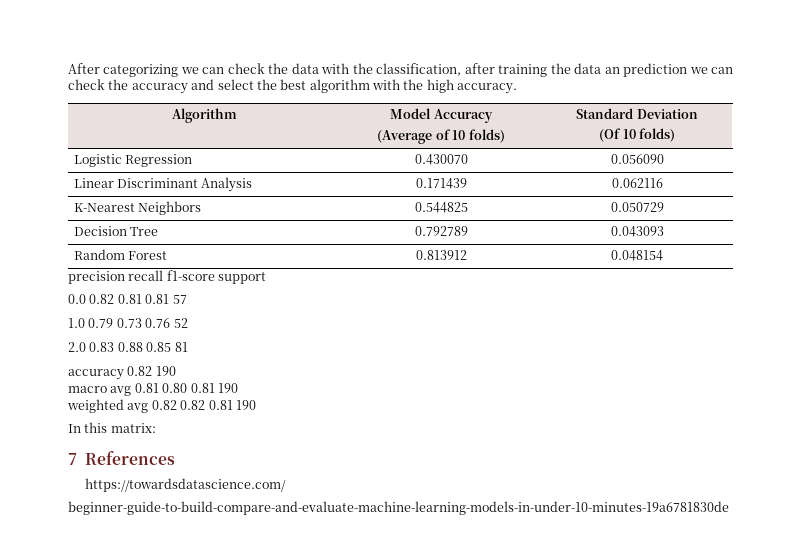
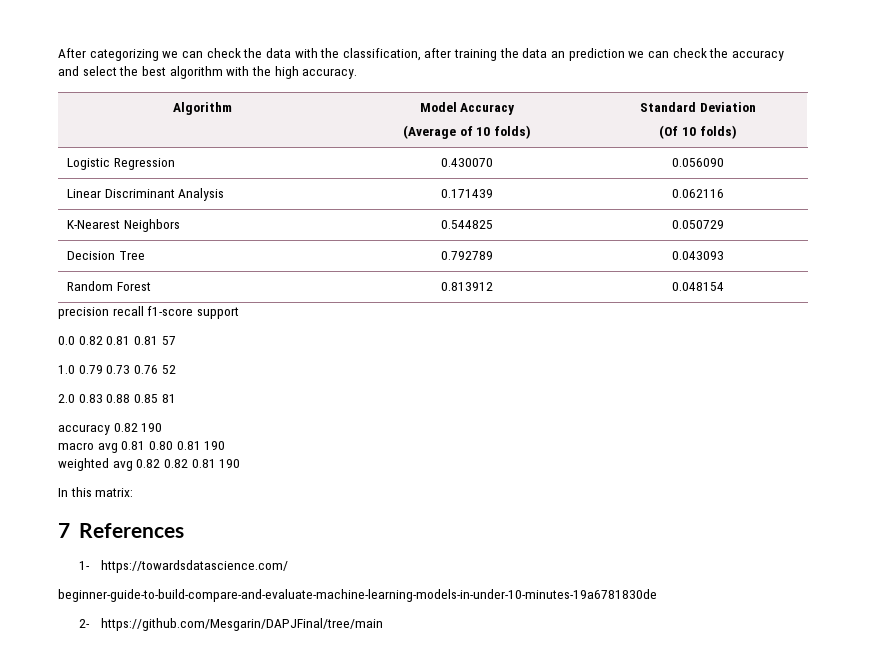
- https://towardsdatascience.com/
+ 1- https://towardsdatascience.com/
+ 2- https://github.com/Mesgarin/DAPJFinal/tree/main

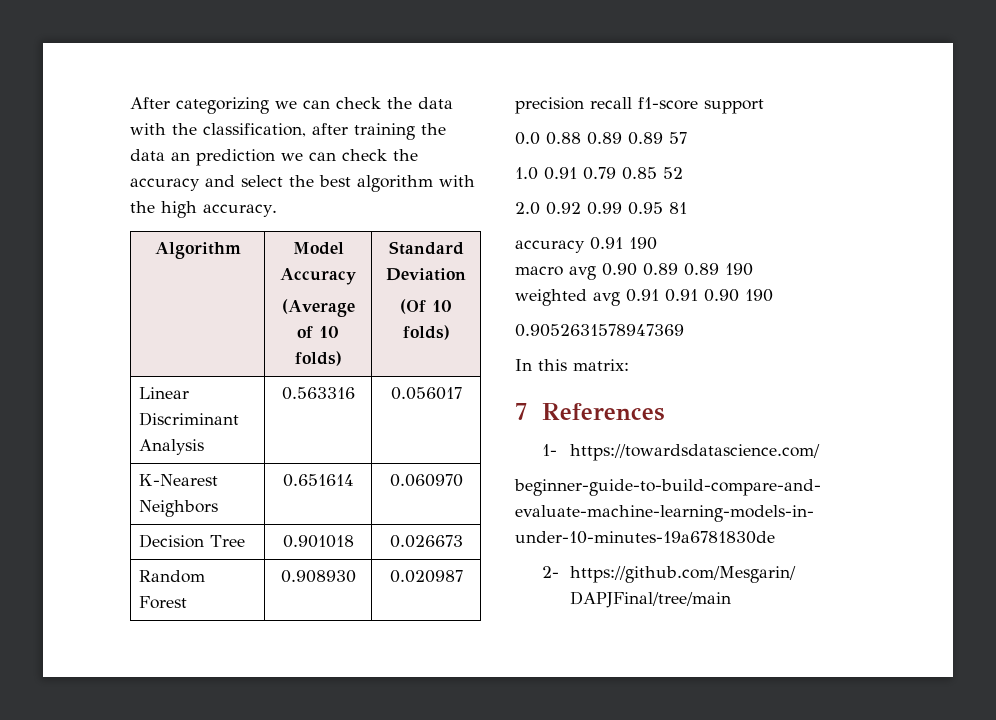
- Logistic Regression | 0.430070 | 0.056090
- Linear Discriminant Analysis | 0.171439 | 0.062116
+ Linear Discriminant Analysis | 0.563316 | 0.056017
- K-Nearest Neighbors | 0.544825 | 0.050729
+ K-Nearest Neighbors | 0.651614 | 0.060970
- Decision Tree | 0.792789 | 0.043093
+ Decision Tree | 0.901018 | 0.026673
- Random Forest | 0.813912 | 0.048154
+ Random Forest | 0.908930 | 0.020987
- 0.0 0.82 0.81 0.81 57
+ 0.0 0.88 0.89 0.89 57
- 1.0 0.79 0.73 0.76 52
+ 1.0 0.91 0.79 0.85 52
- 2.0 0.83 0.88 0.85 81
+ 2.0 0.92 0.99 0.95 81
- accuracy 0.82 190
+ accuracy 0.91 190
- macro avg 0.81 0.80 0.81 190
+ macro avg 0.90 0.89 0.89 190
- weighted avg 0.82 0.82 0.81 190
+ weighted avg 0.91 0.91 0.90 190
+ 0.9052631578947369

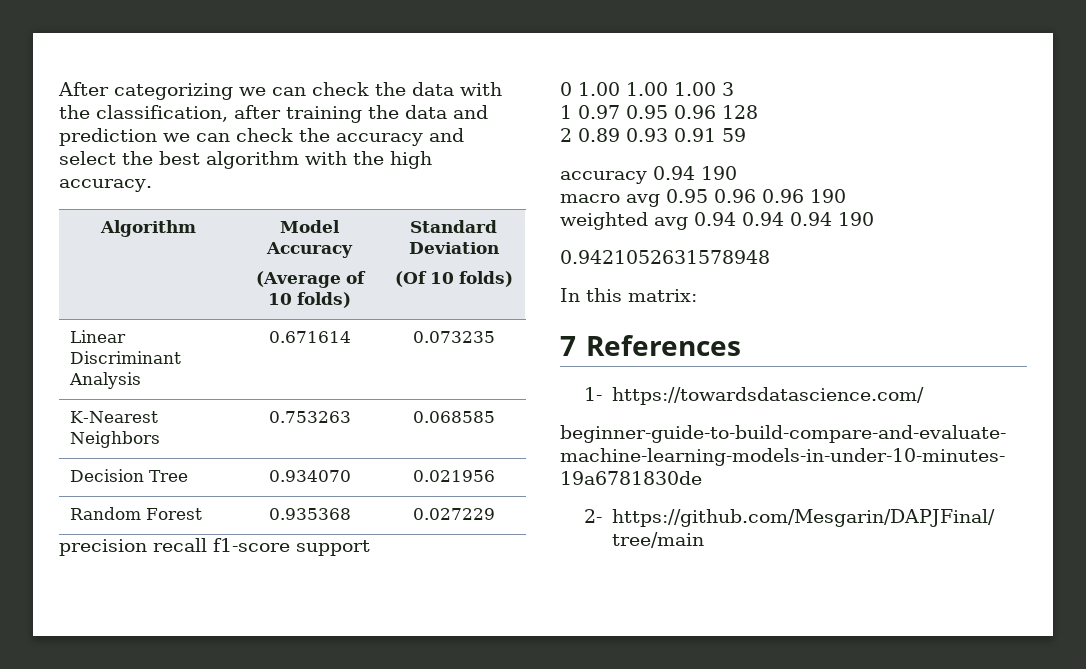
- After categorizing we can check the data with the classification, after training the data an prediction we can check the accuracy and select the best algorithm with the high accuracy.
+ After categorizing we can check the data with the classification, after training the data and prediction we can check the accuracy and select the best algorithm with the high accuracy.
- Linear Discriminant Analysis | 0.563316 | 0.056017
+ Linear Discriminant Analysis | 0.671614 | 0.073235
- K-Nearest Neighbors | 0.651614 | 0.060970
+ K-Nearest Neighbors | 0.753263 | 0.068585
- Decision Tree | 0.901018 | 0.026673
+ Decision Tree | 0.934070 | 0.021956
- Random Forest | 0.908930 | 0.020987
+ Random Forest | 0.935368 | 0.027229
- 0.0 0.88 0.89 0.89 57
- 1.0 0.91 0.79 0.85 52
- 2.0 0.92 0.99 0.95 81
- accuracy 0.91 190
+ 0 1.00 1.00 1.00 3
+ 1 0.97 0.95 0.96 128
+ 2 0.89 0.93 0.91 59
+ accuracy 0.94 190
- macro avg 0.90 0.89 0.89 190
+ macro avg 0.95 0.96 0.96 190
- weighted avg 0.91 0.91 0.90 190
- 0.9052631578947369
+ weighted avg 0.94 0.94 0.94 190
+ 0.9421052631578948

